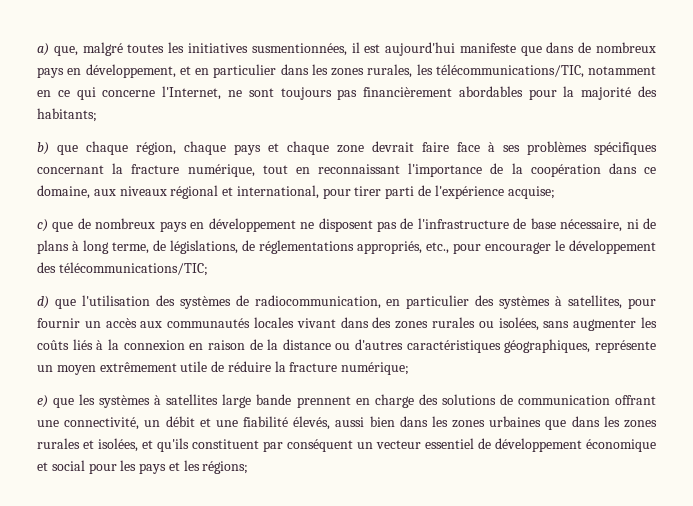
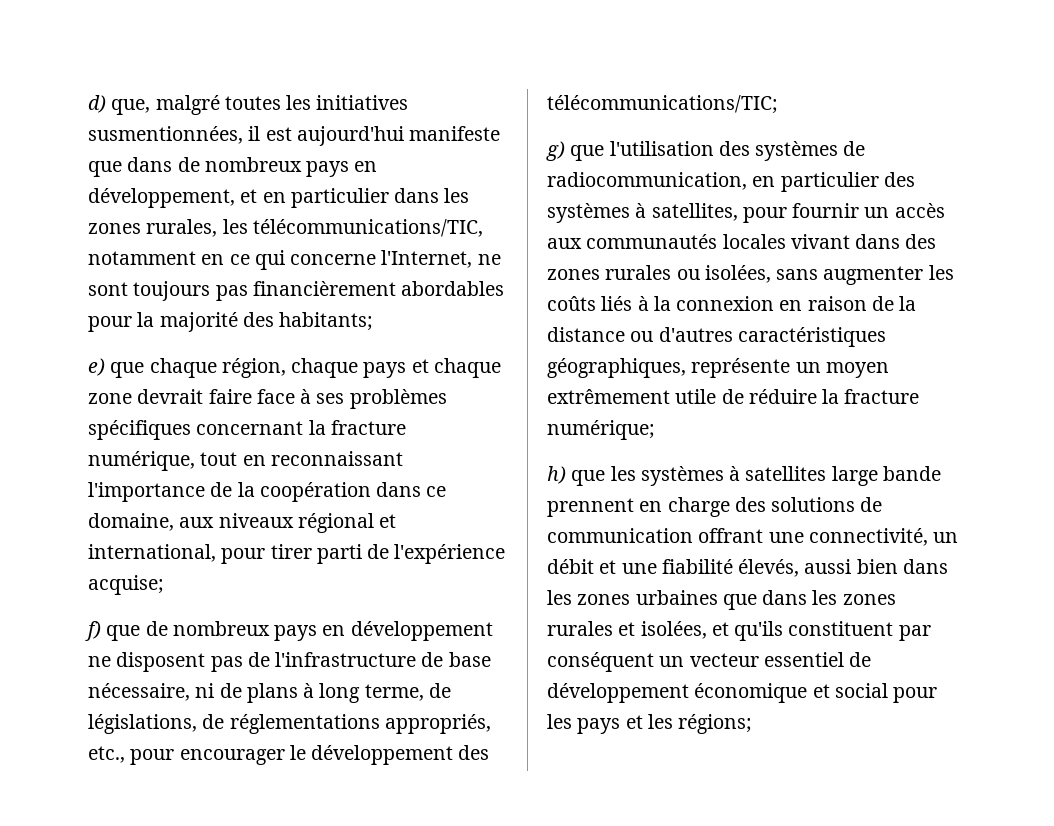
- a) que, malgré toutes les initiatives susmentionnées, il est aujourd'hui manifeste que dans de nombreux pays en développement, et en particulier dans les zones rurales, les télécommunications/TIC, notamment en ce qui concerne l'Internet, ne sont toujours pas financièrement abordables pour la majorité des habitants;
+ d) que, malgré toutes les initiatives susmentionnées, il est aujourd'hui manifeste que dans de nombreux pays en développement, et en particulier dans les zones rurales, les télécommunications/TIC, notamment en ce qui concerne l'Internet, ne sont toujours pas financièrement abordables pour la majorité des habitants;
- b) que chaque région, chaque pays et chaque zone devrait faire face à ses problèmes spécifiques concernant la fracture numérique, tout en reconnaissant l'importance de la coopération dans ce domaine, aux niveaux régional et international, pour tirer parti de l'expérience acquise;
+ e) que chaque région, chaque pays et chaque zone devrait faire face à ses problèmes spécifiques concernant la fracture numérique, tout en reconnaissant l'importance de la coopération dans ce domaine, aux niveaux régional et international, pour tirer parti de l'expérience acquise;
- c) que de nombreux pays en développement ne disposent pas de l'infrastructure de base nécessaire, ni de plans à long terme, de législations, de réglementations appropriés, etc., pour encourager le développement des télécommunications/TIC;
+ f) que de nombreux pays en développement ne disposent pas de l'infrastructure de base nécessaire, ni de plans à long terme, de législations, de réglementations appropriés, etc., pour encourager le développement des télécommunications/TIC;
- d) que l'utilisation des systèmes de radiocommunication, en particulier des systèmes à satellites, pour fournir un accès aux communautés locales vivant dans des zones rurales ou isolées, sans augmenter les coûts liés à la connexion en raison de la distance ou d'autres caractéristiques géographiques, représente un moyen extrêmement utile de réduire la fracture numérique;
+ g) que l'utilisation des systèmes de radiocommunication, en particulier des systèmes à satellites, pour fournir un accès aux communautés locales vivant dans des zones rurales ou isolées, sans augmenter les coûts liés à la connexion en raison de la distance ou d'autres caractéristiques géographiques, représente un moyen extrêmement utile de réduire la fracture numérique;
- e) que les systèmes à satellites large bande prennent en charge des solutions de communication offrant une connectivité, un débit et une fiabilité élevés, aussi bien dans les zones urbaines que dans les zones rurales et isolées, et qu'ils constituent par conséquent un vecteur essentiel de développement économique et social pour les pays et les régions;
+ h) que les systèmes à satellites large bande prennent en charge des solutions de communication offrant une connectivité, un débit et une fiabilité élevés, aussi bien dans les zones urbaines que dans les zones rurales et isolées, et qu'ils constituent par conséquent un vecteur essentiel de développement économique et social pour les pays et les régions;

